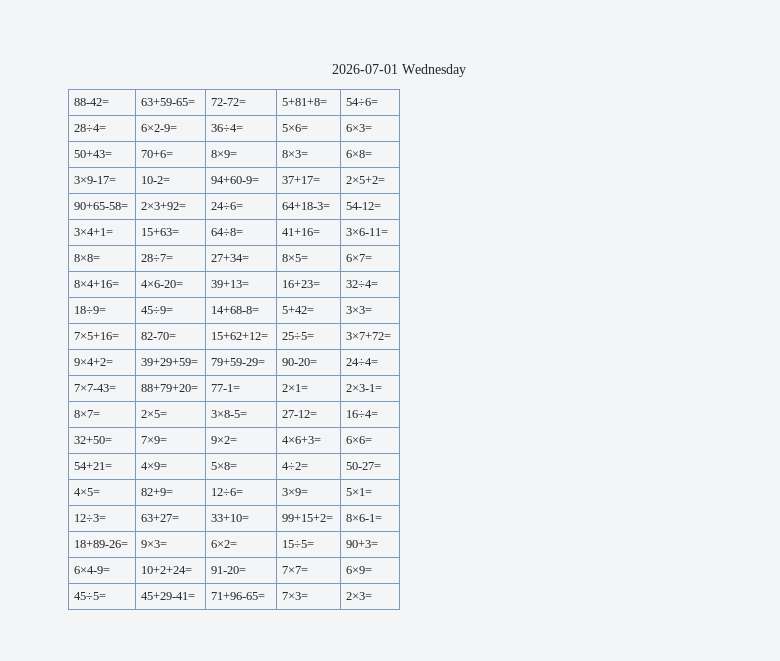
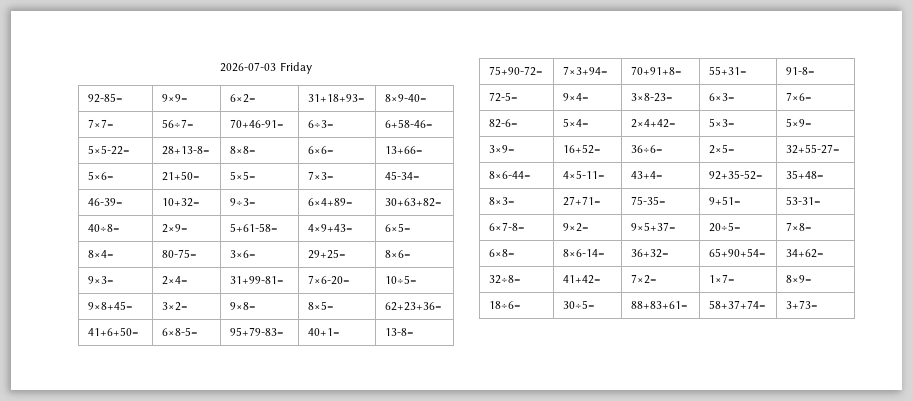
- 2026-07-01 Wednesday
- 88-42= | 63+59-65= | 72-72= | 5+81+8= | 54÷6=
- 28÷4= | 6×2-9= | 36÷4= | 5×6= | 6×3=
- 50+43= | 70+6= | 8×9= | 8×3= | 6×8=
- 3×9-17= | 10-2= | 94+60-9= | 37+17= | 2×5+2=
- 90+65-58= | 2×3+92= | 24÷6= | 64+18-3= | 54-12=
- 3×4+1= | 15+63= | 64÷8= | 41+16= | 3×6-11=
- 8×8= | 28÷7= | 27+34= | 8×5= | 6×7=
- 8×4+16= | 4×6-20= | 39+13= | 16+23= | 32÷4=
- 18÷9= | 45÷9= | 14+68-8= | 5+42= | 3×3=
- 7×5+16= | 82-70= | 15+62+12= | 25÷5= | 3×7+72=
- 9×4+2= | 39+29+59= | 79+59-29= | 90-20= | 24÷4=
- 7×7-43= | 88+79+20= | 77-1= | 2×1= | 2×3-1=
- 8×7= | 2×5= | 3×8-5= | 27-12= | 16÷4=
- 32+50= | 7×9= | 9×2= | 4×6+3= | 6×6=
- 54+21= | 4×9= | 5×8= | 4÷2= | 50-27=
- 4×5= | 82+9= | 12÷6= | 3×9= | 5×1=
- 12÷3= | 63+27= | 33+10= | 99+15+2= | 8×6-1=
- 18+89-26= | 9×3= | 6×2= | 15÷5= | 90+3=
- 6×4-9= | 10+2+24= | 91-20= | 7×7= | 6×9=
- 45÷5= | 45+29-41= | 71+96-65= | 7×3= | 2×3=
+ 2026-07-03 Friday
+ 92-85= | 9×9= | 6×2= | 31+18+93= | 8×9-40=
+ 7×7= | 56÷7= | 70+46-91= | 6÷3= | 6+58-46=
+ 5×5-22= | 28+13-8= | 8×8= | 6×6= | 13+66=
+ 5×6= | 21+50= | 5×5= | 7×3= | 45-34=
+ 46-39= | 10+32= | 9÷3= | 6×4+89= | 30+63+82=
+ 40÷8= | 2×9= | 5+61-58= | 4×9+43= | 6×5=
+ 8×4= | 80-75= | 3×6= | 29+25= | 8×6=
+ 9×3= | 2×4= | 31+99-81= | 7×6-20= | 10÷5=
+ 9×8+45= | 3×2= | 9×8= | 8×5= | 62+23+36=
+ 41+6+50= | 6×8-5= | 95+79-83= | 40+1= | 13-8=
+ 75+90-72= | 7×3+94= | 70+91+8= | 55+31= | 91-8=
+ 72-5= | 9×4= | 3×8-23= | 6×3= | 7×6=
+ 82-6= | 5×4= | 2×4+42= | 5×3= | 5×9=
+ 3×9= | 16+52= | 36÷6= | 2×5= | 32+55-27=
+ 8×6-44= | 4×5-11= | 43+4= | 92+35-52= | 35+48=
+ 8×3= | 27+71= | 75-35= | 9+51= | 53-31=
+ 6×7-8= | 9×2= | 9×5+37= | 20÷5= | 7×8=
+ 6×8= | 8×6-14= | 36+32= | 65+90+54= | 34+62=
+ 32÷8= | 41+42= | 7×2= | 1×7= | 8×9=
+ 18÷6= | 30÷5= | 88+83+61= | 58+37+74= | 3+73=

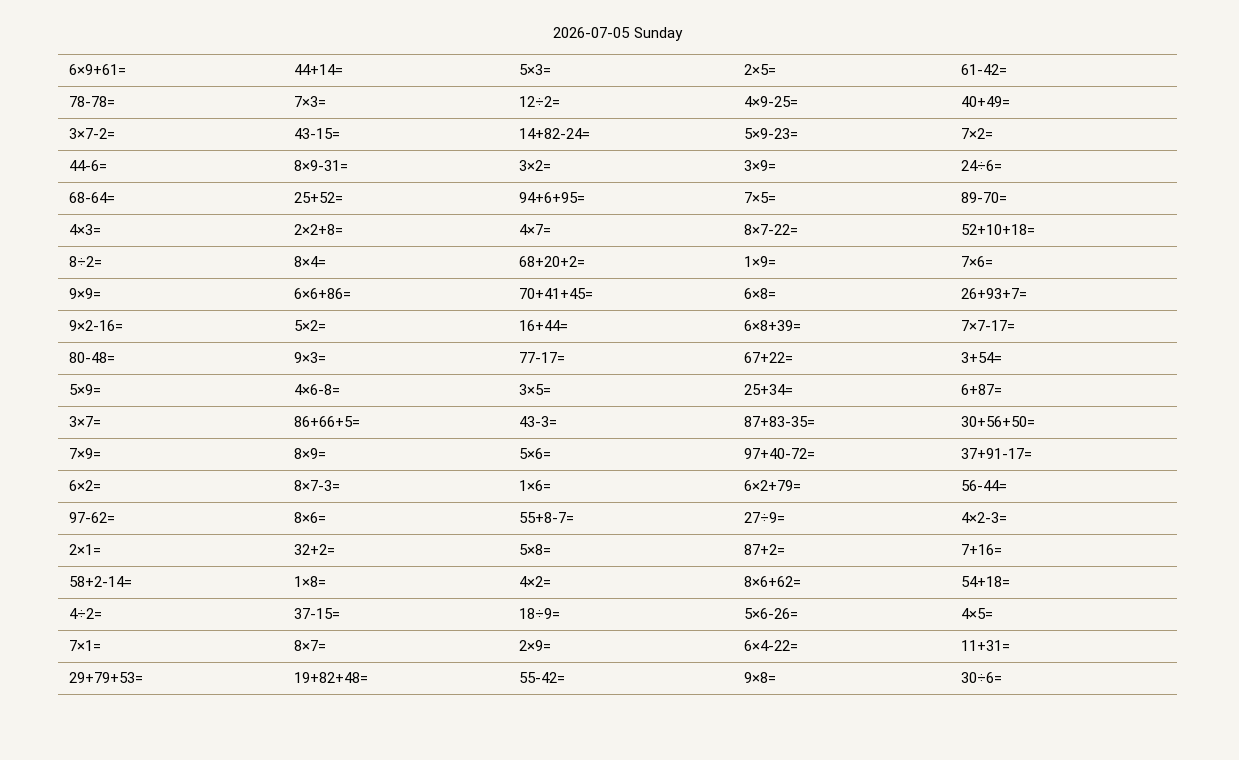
- 2026-07-03 Friday
- 92-85= | 9×9= | 6×2= | 31+18+93= | 8×9-40=
- 7×7= | 56÷7= | 70+46-91= | 6÷3= | 6+58-46=
- 5×5-22= | 28+13-8= | 8×8= | 6×6= | 13+66=
- 5×6= | 21+50= | 5×5= | 7×3= | 45-34=
- 46-39= | 10+32= | 9÷3= | 6×4+89= | 30+63+82=
- 40÷8= | 2×9= | 5+61-58= | 4×9+43= | 6×5=
- 8×4= | 80-75= | 3×6= | 29+25= | 8×6=
- 9×3= | 2×4= | 31+99-81= | 7×6-20= | 10÷5=
- 9×8+45= | 3×2= | 9×8= | 8×5= | 62+23+36=
- 41+6+50= | 6×8-5= | 95+79-83= | 40+1= | 13-8=
- 75+90-72= | 7×3+94= | 70+91+8= | 55+31= | 91-8=
- 72-5= | 9×4= | 3×8-23= | 6×3= | 7×6=
- 82-6= | 5×4= | 2×4+42= | 5×3= | 5×9=
- 3×9= | 16+52= | 36÷6= | 2×5= | 32+55-27=
- 8×6-44= | 4×5-11= | 43+4= | 92+35-52= | 35+48=
- 8×3= | 27+71= | 75-35= | 9+51= | 53-31=
- 6×7-8= | 9×2= | 9×5+37= | 20÷5= | 7×8=
- 6×8= | 8×6-14= | 36+32= | 65+90+54= | 34+62=
- 32÷8= | 41+42= | 7×2= | 1×7= | 8×9=
- 18÷6= | 30÷5= | 88+83+61= | 58+37+74= | 3+73=
+ 2026-07-05 Sunday
+ 6×9+61= | 44+14= | 5×3= | 2×5= | 61-42=
+ 78-78= | 7×3= | 12÷2= | 4×9-25= | 40+49=
+ 3×7-2= | 43-15= | 14+82-24= | 5×9-23= | 7×2=
+ 44-6= | 8×9-31= | 3×2= | 3×9= | 24÷6=
+ 68-64= | 25+52= | 94+6+95= | 7×5= | 89-70=
+ 4×3= | 2×2+8= | 4×7= | 8×7-22= | 52+10+18=
+ 8÷2= | 8×4= | 68+20+2= | 1×9= | 7×6=
+ 9×9= | 6×6+86= | 70+41+45= | 6×8= | 26+93+7=
+ 9×2-16= | 5×2= | 16+44= | 6×8+39= | 7×7-17=
+ 80-48= | 9×3= | 77-17= | 67+22= | 3+54=
+ 5×9= | 4×6-8= | 3×5= | 25+34= | 6+87=
+ 3×7= | 86+66+5= | 43-3= | 87+83-35= | 30+56+50=
+ 7×9= | 8×9= | 5×6= | 97+40-72= | 37+91-17=
+ 6×2= | 8×7-3= | 1×6= | 6×2+79= | 56-44=
+ 97-62= | 8×6= | 55+8-7= | 27÷9= | 4×2-3=
+ 2×1= | 32+2= | 5×8= | 87+2= | 7+16=
+ 58+2-14= | 1×8= | 4×2= | 8×6+62= | 54+18=
+ 4÷2= | 37-15= | 18÷9= | 5×6-26= | 4×5=
+ 7×1= | 8×7= | 2×9= | 6×4-22= | 11+31=
+ 29+79+53= | 19+82+48= | 55-42= | 9×8= | 30÷6=

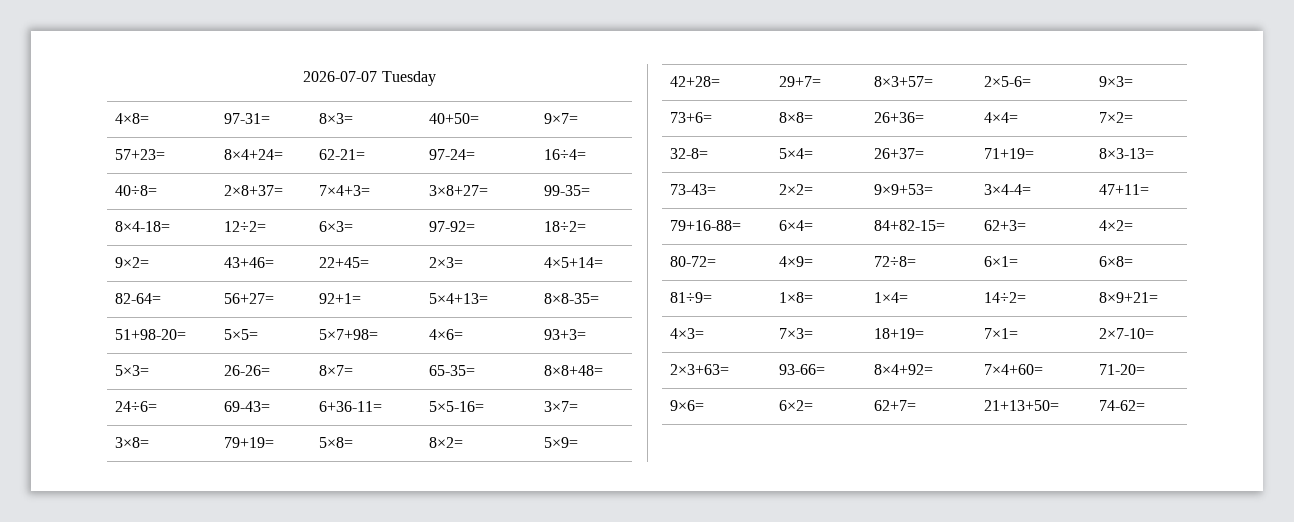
- 2026-07-05 Sunday
- 6×9+61= | 44+14= | 5×3= | 2×5= | 61-42=
- 78-78= | 7×3= | 12÷2= | 4×9-25= | 40+49=
- 3×7-2= | 43-15= | 14+82-24= | 5×9-23= | 7×2=
- 44-6= | 8×9-31= | 3×2= | 3×9= | 24÷6=
- 68-64= | 25+52= | 94+6+95= | 7×5= | 89-70=
- 4×3= | 2×2+8= | 4×7= | 8×7-22= | 52+10+18=
- 8÷2= | 8×4= | 68+20+2= | 1×9= | 7×6=
- 9×9= | 6×6+86= | 70+41+45= | 6×8= | 26+93+7=
- 9×2-16= | 5×2= | 16+44= | 6×8+39= | 7×7-17=
- 80-48= | 9×3= | 77-17= | 67+22= | 3+54=
- 5×9= | 4×6-8= | 3×5= | 25+34= | 6+87=
- 3×7= | 86+66+5= | 43-3= | 87+83-35= | 30+56+50=
- 7×9= | 8×9= | 5×6= | 97+40-72= | 37+91-17=
- 6×2= | 8×7-3= | 1×6= | 6×2+79= | 56-44=
- 97-62= | 8×6= | 55+8-7= | 27÷9= | 4×2-3=
- 2×1= | 32+2= | 5×8= | 87+2= | 7+16=
- 58+2-14= | 1×8= | 4×2= | 8×6+62= | 54+18=
- 4÷2= | 37-15= | 18÷9= | 5×6-26= | 4×5=
- 7×1= | 8×7= | 2×9= | 6×4-22= | 11+31=
- 29+79+53= | 19+82+48= | 55-42= | 9×8= | 30÷6=
+ 2026-07-07 Tuesday
+ 4×8= | 97-31= | 8×3= | 40+50= | 9×7=
+ 57+23= | 8×4+24= | 62-21= | 97-24= | 16÷4=
+ 40÷8= | 2×8+37= | 7×4+3= | 3×8+27= | 99-35=
+ 8×4-18= | 12÷2= | 6×3= | 97-92= | 18÷2=
+ 9×2= | 43+46= | 22+45= | 2×3= | 4×5+14=
+ 82-64= | 56+27= | 92+1= | 5×4+13= | 8×8-35=
+ 51+98-20= | 5×5= | 5×7+98= | 4×6= | 93+3=
+ 5×3= | 26-26= | 8×7= | 65-35= | 8×8+48=
+ 24÷6= | 69-43= | 6+36-11= | 5×5-16= | 3×7=
+ 3×8= | 79+19= | 5×8= | 8×2= | 5×9=
+ 42+28= | 29+7= | 8×3+57= | 2×5-6= | 9×3=
+ 73+6= | 8×8= | 26+36= | 4×4= | 7×2=
+ 32-8= | 5×4= | 26+37= | 71+19= | 8×3-13=
+ 73-43= | 2×2= | 9×9+53= | 3×4-4= | 47+11=
+ 79+16-88= | 6×4= | 84+82-15= | 62+3= | 4×2=
+ 80-72= | 4×9= | 72÷8= | 6×1= | 6×8=
+ 81÷9= | 1×8= | 1×4= | 14÷2= | 8×9+21=
+ 4×3= | 7×3= | 18+19= | 7×1= | 2×7-10=
+ 2×3+63= | 93-66= | 8×4+92= | 7×4+60= | 71-20=
+ 9×6= | 6×2= | 62+7= | 21+13+50= | 74-62=

